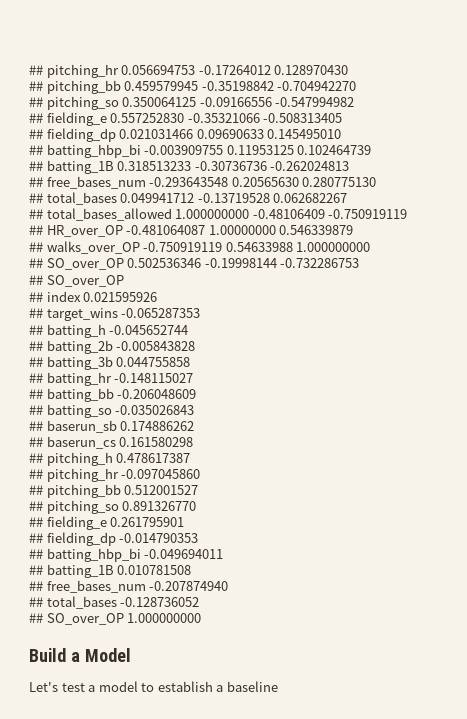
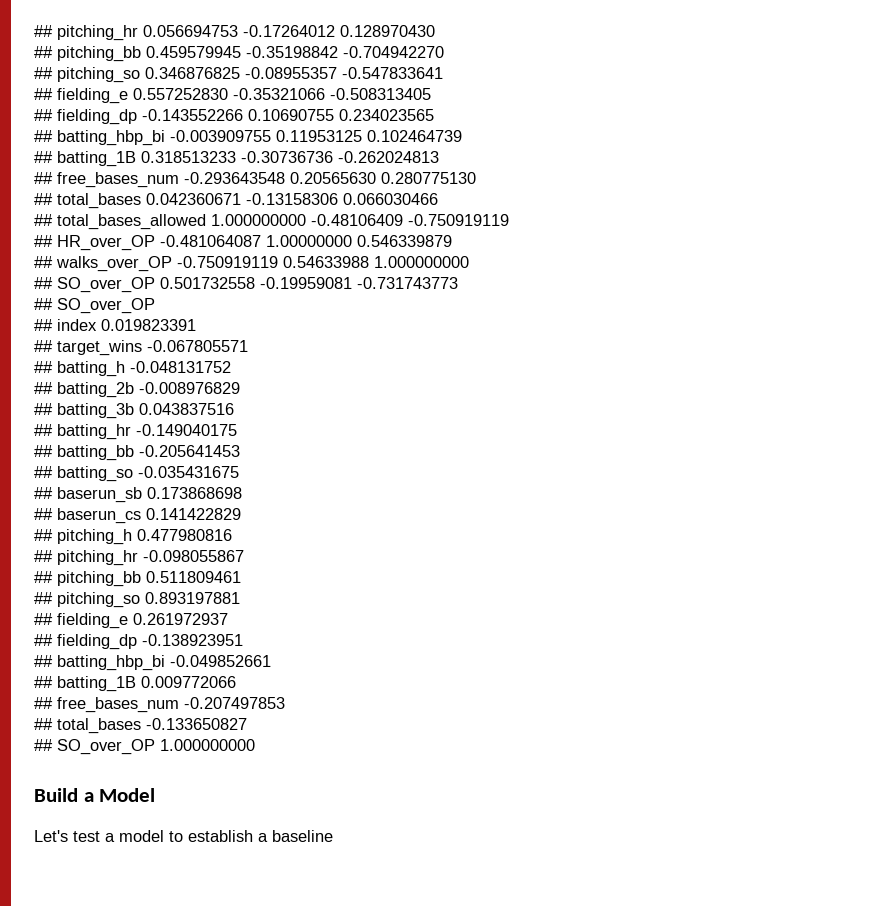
- ## pitching_so 0.350064125 -0.09166556 -0.547994982
+ ## pitching_so 0.346876825 -0.08955357 -0.547833641
- ## fielding_dp 0.021031466 0.09690633 0.145495010
+ ## fielding_dp -0.143552266 0.10690755 0.234023565
- ## total_bases 0.049941712 -0.13719528 0.062682267
+ ## total_bases 0.042360671 -0.13158306 0.066030466
- ## SO_over_OP 0.502536346 -0.19998144 -0.732286753
+ ## SO_over_OP 0.501732558 -0.19959081 -0.731743773
- ## index 0.021595926
+ ## index 0.019823391
- ## target_wins -0.065287353
+ ## target_wins -0.067805571
- ## batting_h -0.045652744
+ ## batting_h -0.048131752
- ## batting_2b -0.005843828
+ ## batting_2b -0.008976829
- ## batting_3b 0.044755858
+ ## batting_3b 0.043837516
- ## batting_hr -0.148115027
+ ## batting_hr -0.149040175
- ## batting_bb -0.206048609
+ ## batting_bb -0.205641453
- ## batting_so -0.035026843
+ ## batting_so -0.035431675
- ## baserun_sb 0.174886262
+ ## baserun_sb 0.173868698
- ## baserun_cs 0.161580298
+ ## baserun_cs 0.141422829
- ## pitching_h 0.478617387
- ## pitching_hr -0.097045860
- ## pitching_bb 0.512001527
- ## pitching_so 0.891326770
- ## fielding_e 0.261795901
- ## fielding_dp -0.014790353
- ## batting_hbp_bi -0.049694011
- ## batting_1B 0.010781508
- ## free_bases_num -0.207874940
- ## total_bases -0.128736052
+ ## pitching_h 0.477980816
+ ## pitching_hr -0.098055867
+ ## pitching_bb 0.511809461
+ ## pitching_so 0.893197881
+ ## fielding_e 0.261972937
+ ## fielding_dp -0.138923951
+ ## batting_hbp_bi -0.049852661
+ ## batting_1B 0.009772066
+ ## free_bases_num -0.207497853
+ ## total_bases -0.133650827

